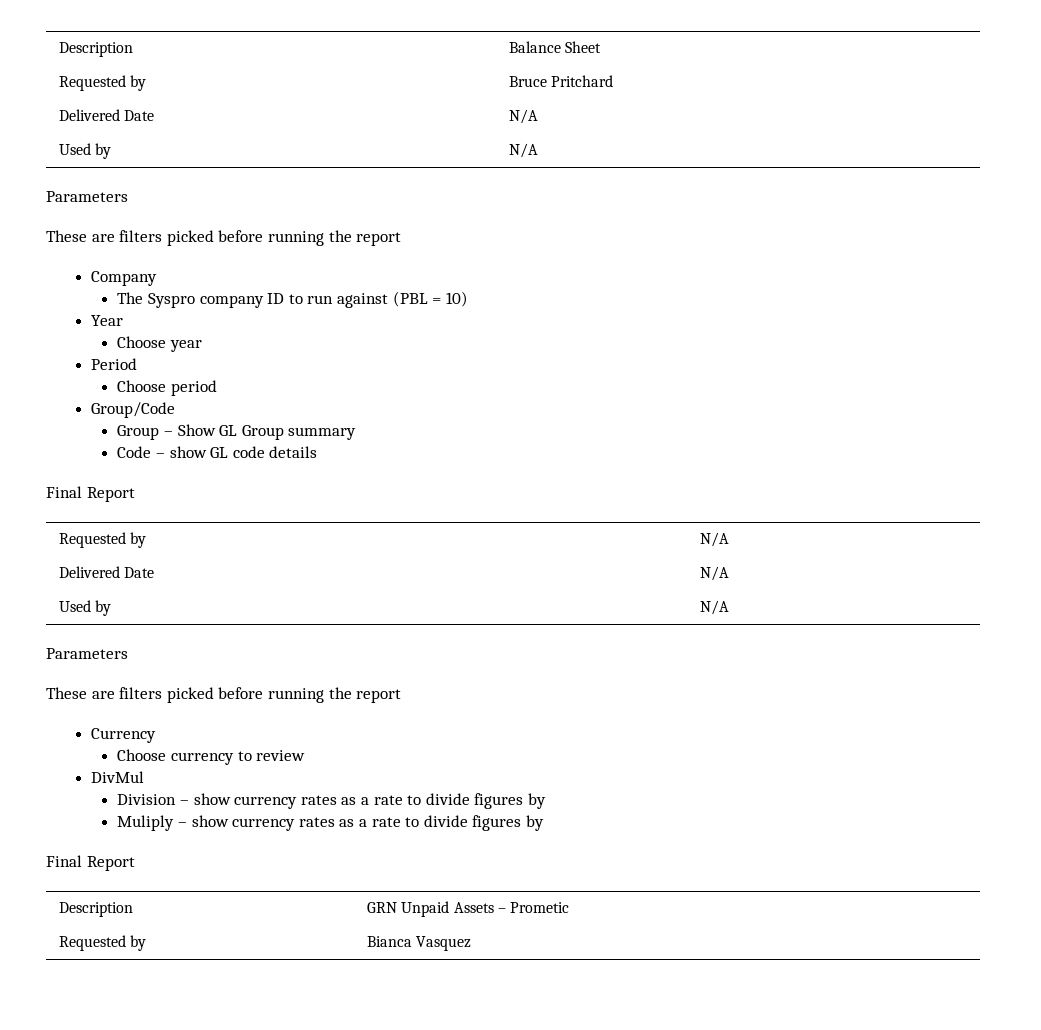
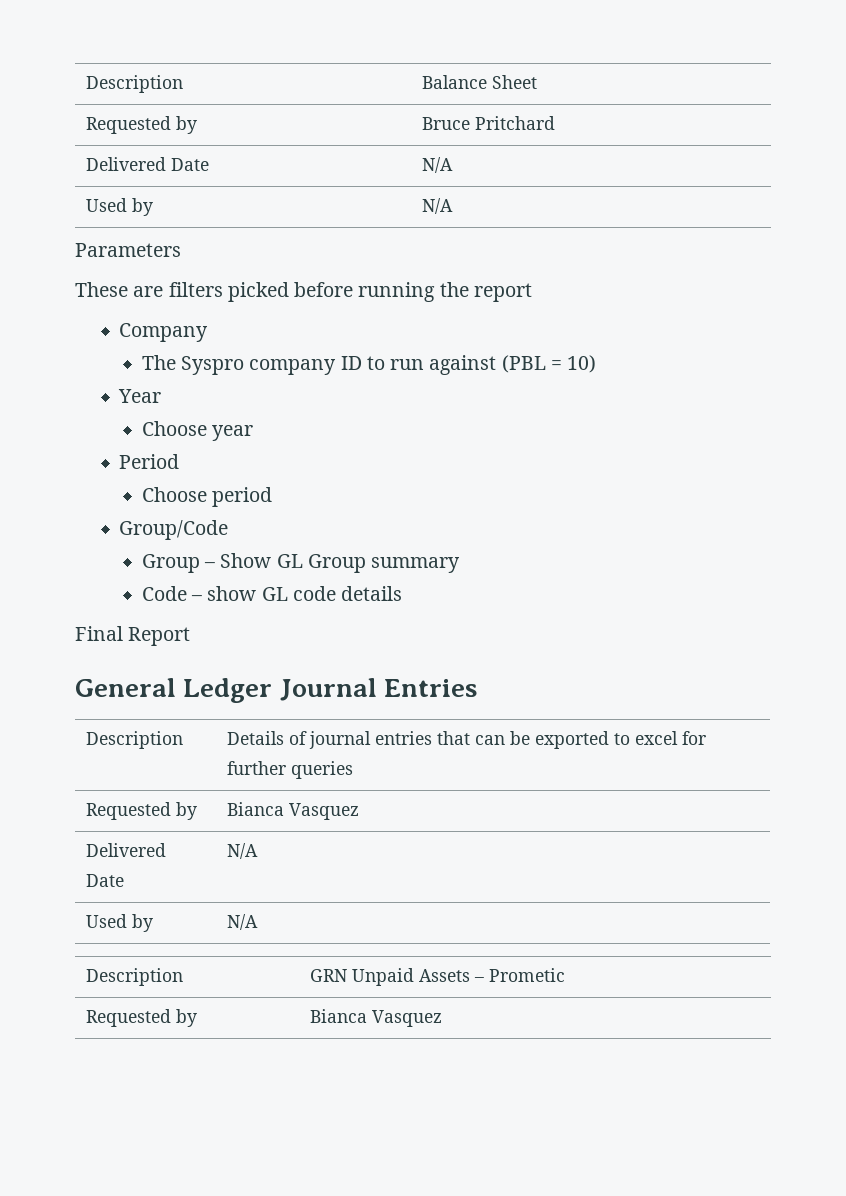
- Requested by | N/A
+ General Ledger Journal Entries
+ Description | Details of journal entries that can be exported to excel for further queries
+ Requested by | Bianca Vasquez
  Delivered Date | N/A
  Used by | N/A
- Parameters
- These are filters picked before running the report
- Currency
- Choose currency to review
- DivMul
- Division – show currency rates as a rate to divide figures by
- Muliply – show currency rates as a rate to divide figures by
- Final Report

